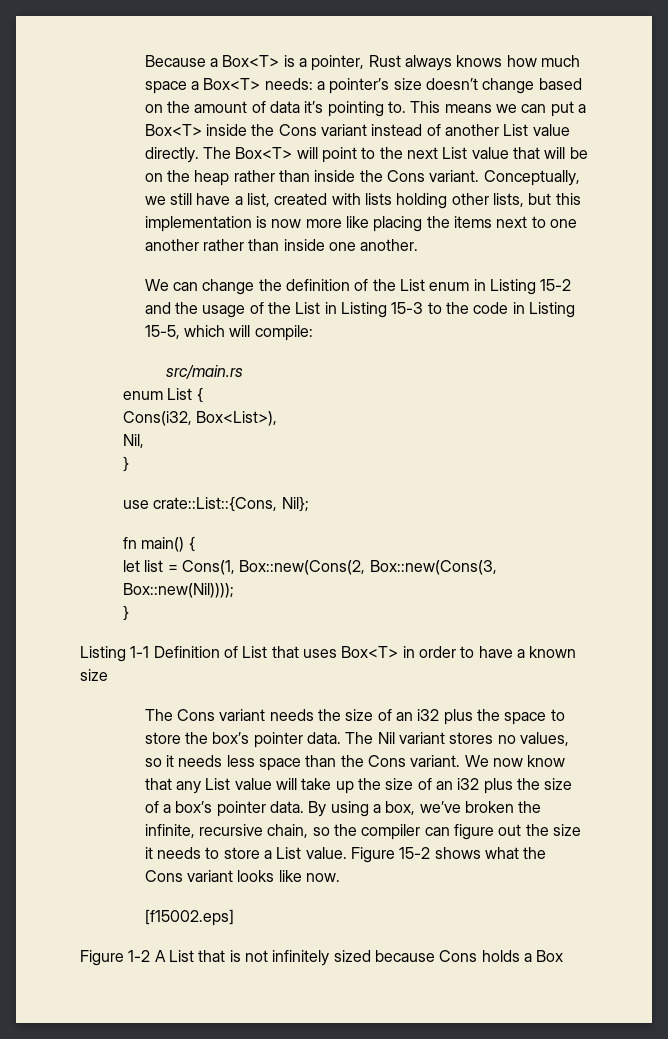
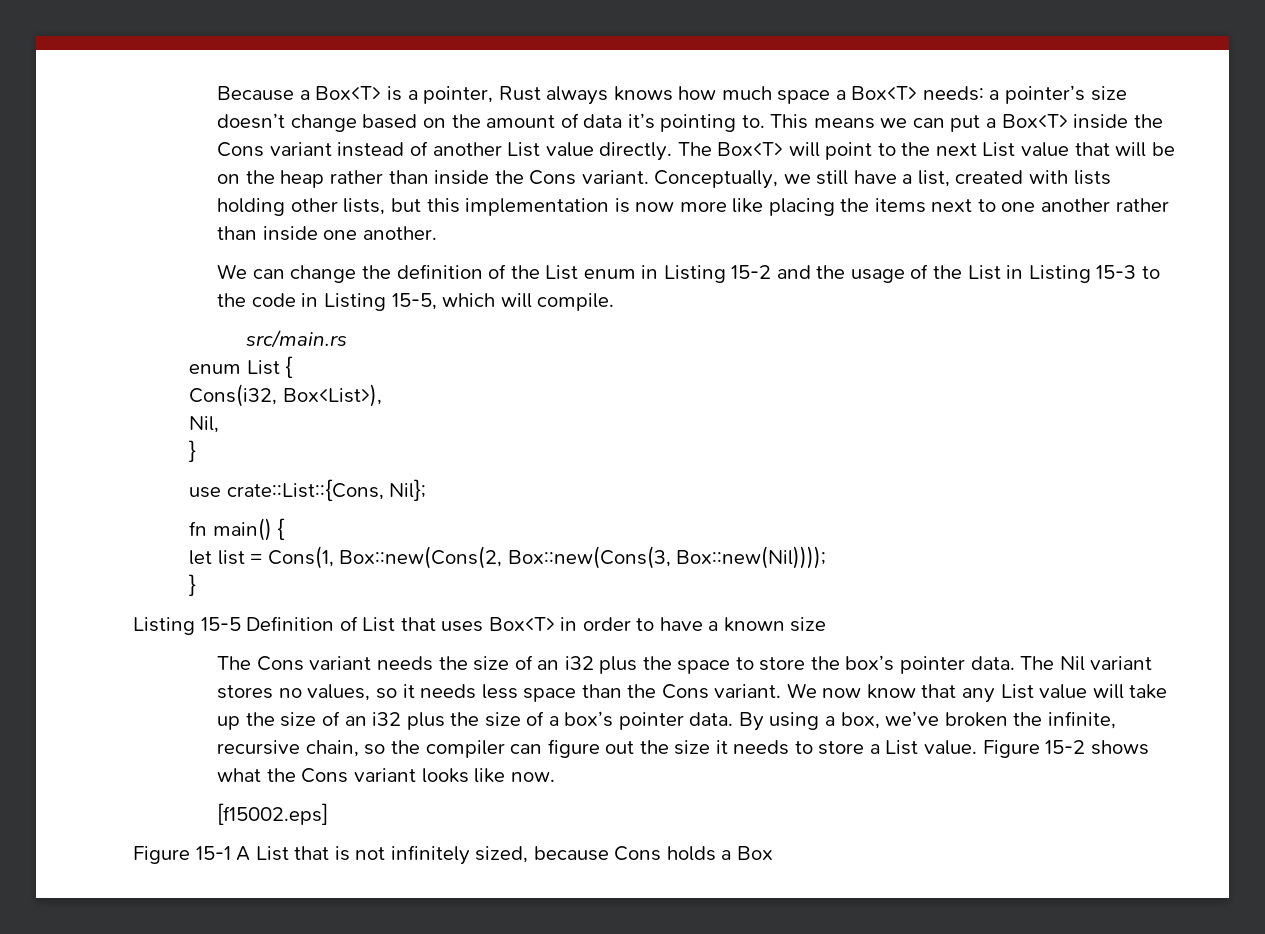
- We can change the definition of the List enum in Listing 15-2 and the usage of the List in Listing 15-3 to the code in Listing 15-5, which will compile:
+ We can change the definition of the List enum in Listing 15-2 and the usage of the List in Listing 15-3 to the code in Listing 15-5, which will compile.
- Listing 1-1 Definition of List that uses Box<T> in order to have a known size
+ Listing 15-5 Definition of List that uses Box<T> in order to have a known size
- Figure 1-2 A List that is not infinitely sized because Cons holds a Box
+ Figure 15-1 A List that is not infinitely sized, because Cons holds a Box

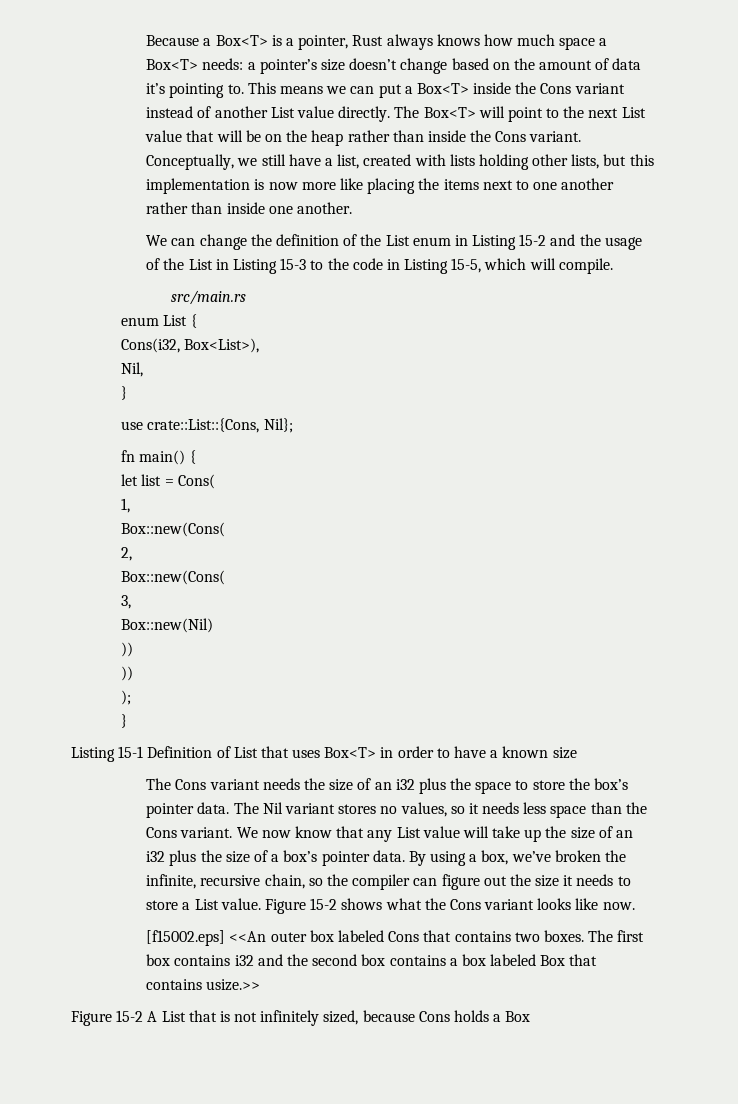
- let list = Cons(1, Box::new(Cons(2, Box::new(Cons(3, Box::new(Nil))));
+ let list = Cons(
+ 1,
+ Box::new(Cons(
+ 2,
+ Box::new(Cons(
+ 3,
+ Box::new(Nil)
+ ))
+ ))
+ );
- Listing 15-5 Definition of List that uses Box<T> in order to have a known size
+ Listing 15-1 Definition of List that uses Box<T> in order to have a known size
- [f15002.eps]
- Figure 15-1 A List that is not infinitely sized, because Cons holds a Box
+ [f15002.eps] <<An outer box labeled Cons that contains two boxes. The first box contains i32 and the second box contains a box labeled Box that contains usize.>>
+ Figure 15-2 A List that is not infinitely sized, because Cons holds a Box

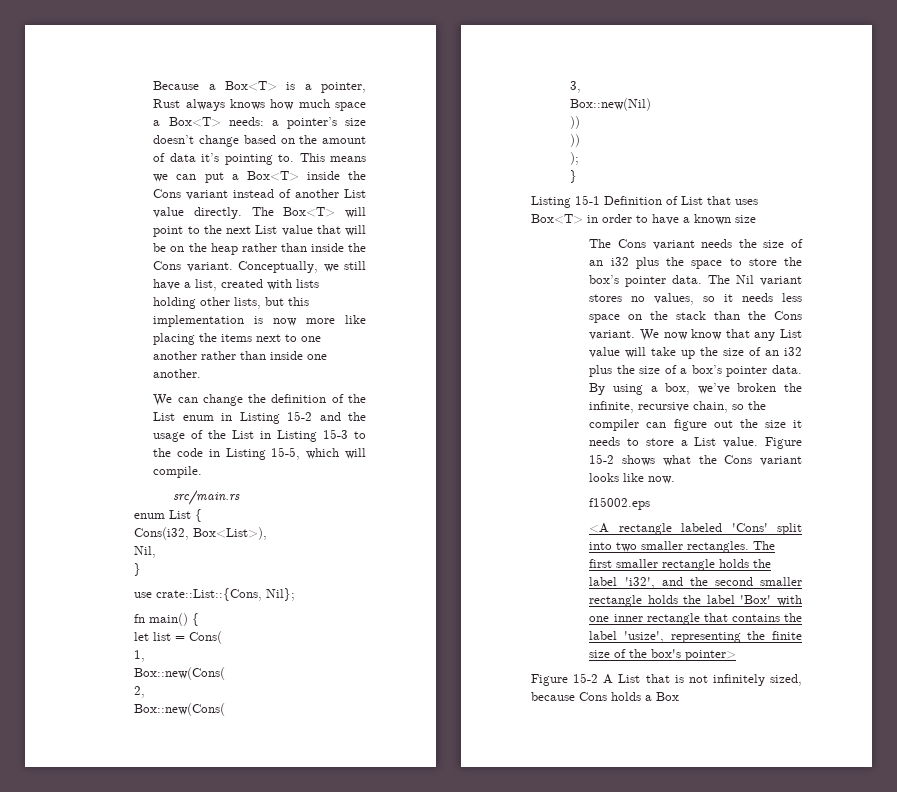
- The Nil variant stores no values, so it needs less space than the Cons variant.
+ The Nil variant stores no values, so it needs less space on the stack than the Cons variant.
- [f15002.eps] <<An outer box labeled Cons that contains two boxes. The first box contains i32 and the second box contains a box labeled Box that contains usize.>>
+ f15002.eps
+ <A rectangle labeled 'Cons' split into two smaller rectangles. The first smaller rectangle holds the label 'i32', and the second smaller rectangle holds the label 'Box' with one inner rectangle that contains the label 'usize', representing the finite size of the box's pointer>

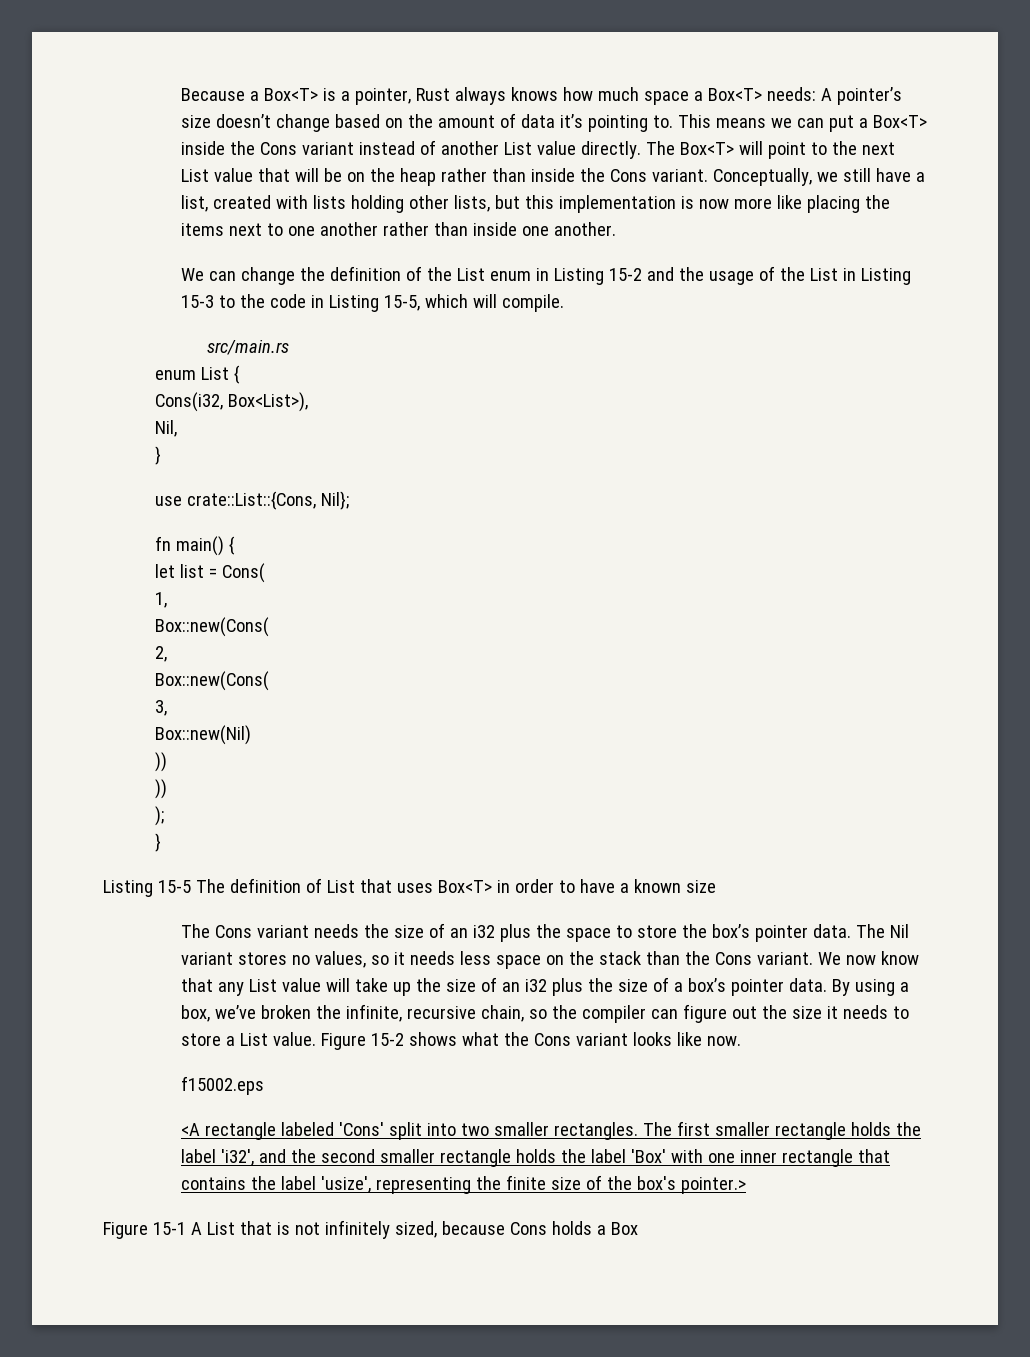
- Because a Box<T> is a pointer, Rust always knows how much space a Box<T> needs: a pointer’s size doesn’t change based on the amount of data it’s pointing to.
+ Because a Box<T> is a pointer, Rust always knows how much space a Box<T> needs: A pointer’s size doesn’t change based on the amount of data it’s pointing to.
- Listing 15-1 Definition of List that uses Box<T> in order to have a known size
+ Listing 15-5 The definition of List that uses Box<T> in order to have a known size
- The first smaller rectangle holds the label 'i32', and the second smaller rectangle holds the label 'Box' with one inner rectangle that contains the label 'usize', representing the finite size of the box's pointer>
- Figure 15-2 A List that is not infinitely sized, because Cons holds a Box
+ The first smaller rectangle holds the label 'i32', and the second smaller rectangle holds the label 'Box' with one inner rectangle that contains the label 'usize', representing the finite size of the box's pointer.>
+ Figure 15-1 A List that is not infinitely sized, because Cons holds a Box

